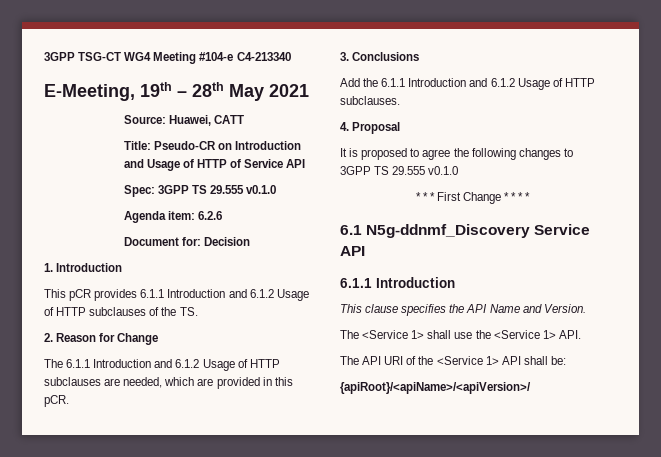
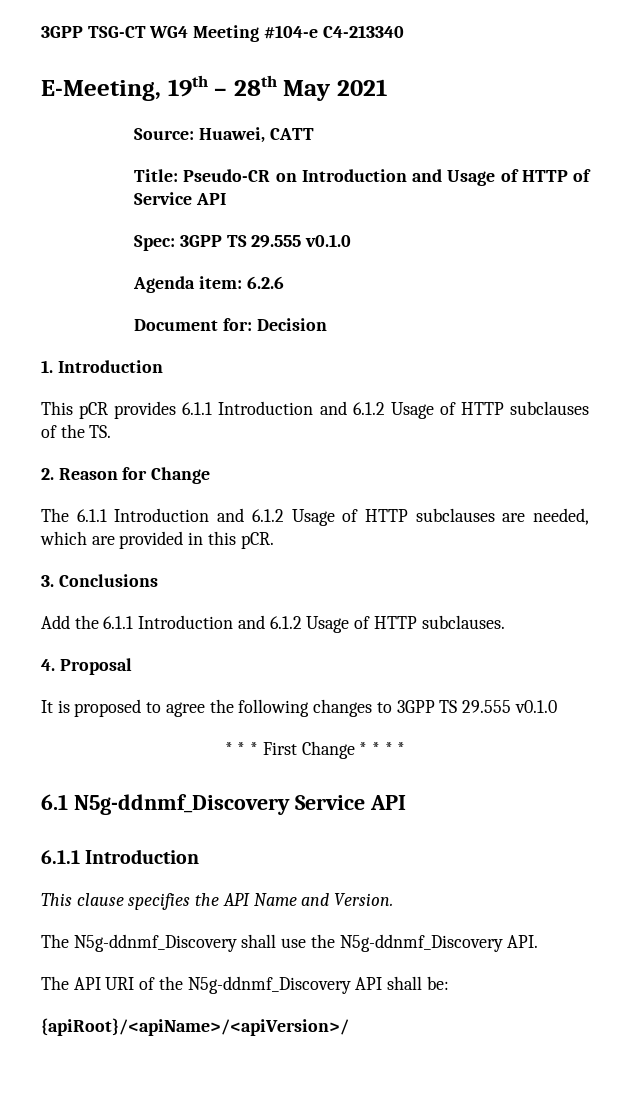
- The <Service 1> shall use the <Service 1> API.
+ The N5g-ddnmf_Discovery shall use the N5g-ddnmf_Discovery API.
- The API URI of the <Service 1> API shall be:
+ The API URI of the N5g-ddnmf_Discovery API shall be:

